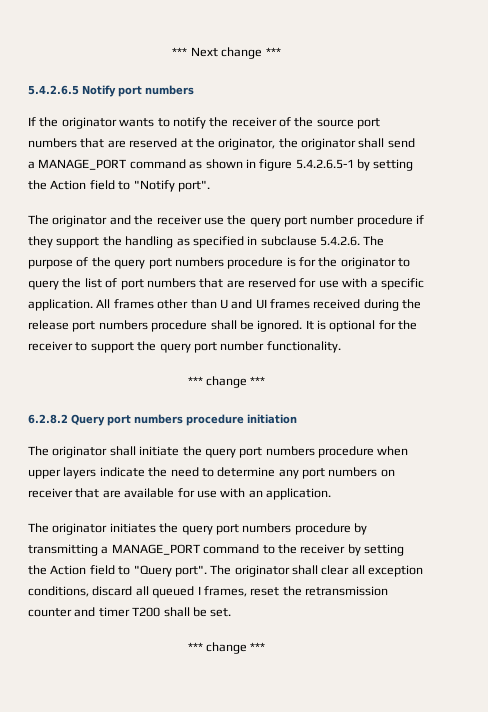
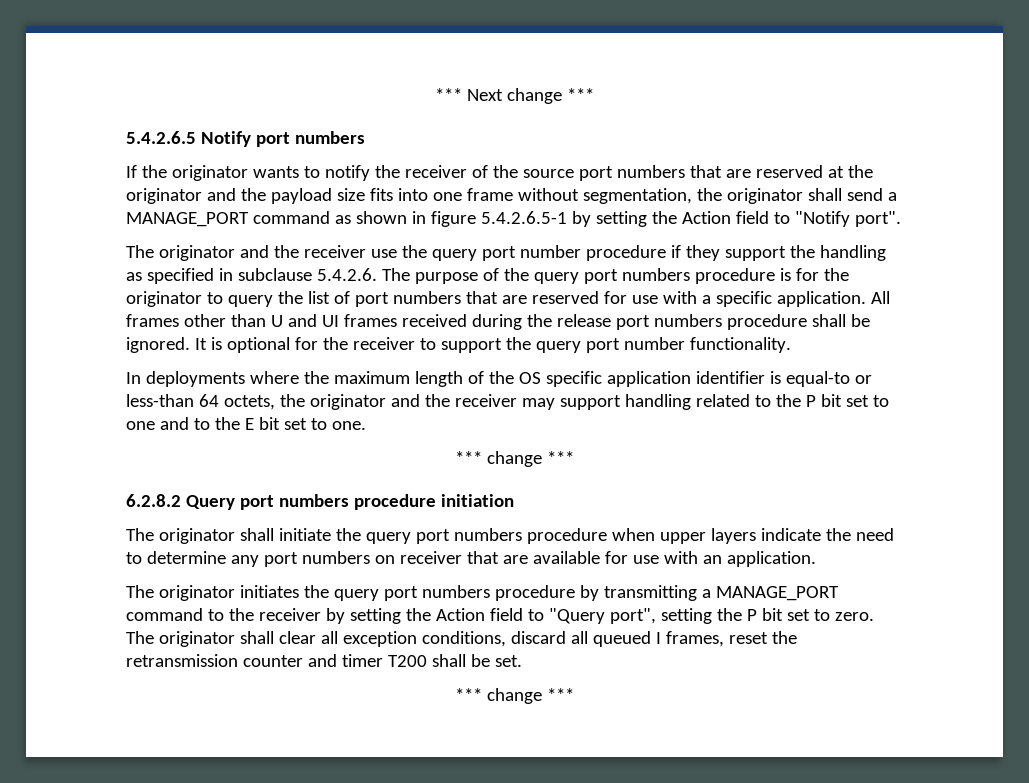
- If the originator wants to notify the receiver of the source port numbers that are reserved at the originator, the originator shall send a MANAGE_PORT command as shown in figure 5.4.2.6.5-1 by setting the Action field to "Notify port".
+ If the originator wants to notify the receiver of the source port numbers that are reserved at the originator and the payload size fits into one frame without segmentation, the originator shall send a MANAGE_PORT command as shown in figure 5.4.2.6.5-1 by setting the Action field to "Notify port".
+ In deployments where the maximum length of the OS specific application identifier is equal-to or less-than 64 octets, the originator and the receiver may support handling related to the P bit set to one and to the E bit set to one.
- The originator initiates the query port numbers procedure by transmitting a MANAGE_PORT command to the receiver by setting the Action field to "Query port".
+ The originator initiates the query port numbers procedure by transmitting a MANAGE_PORT command to the receiver by setting the Action field to "Query port", setting the P bit set to zero.

